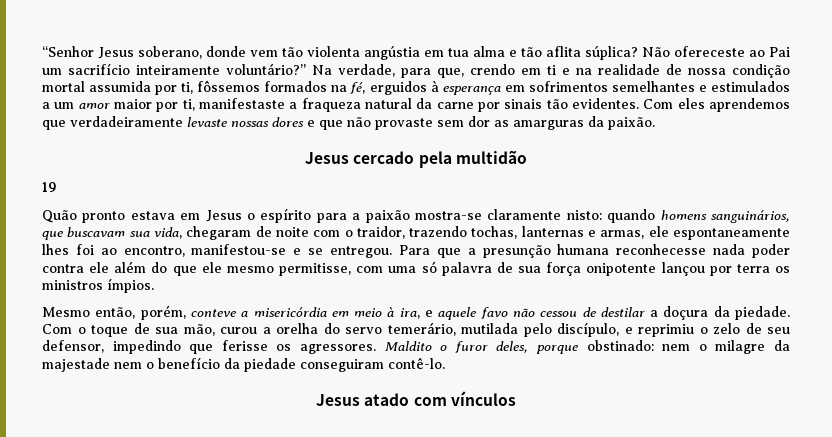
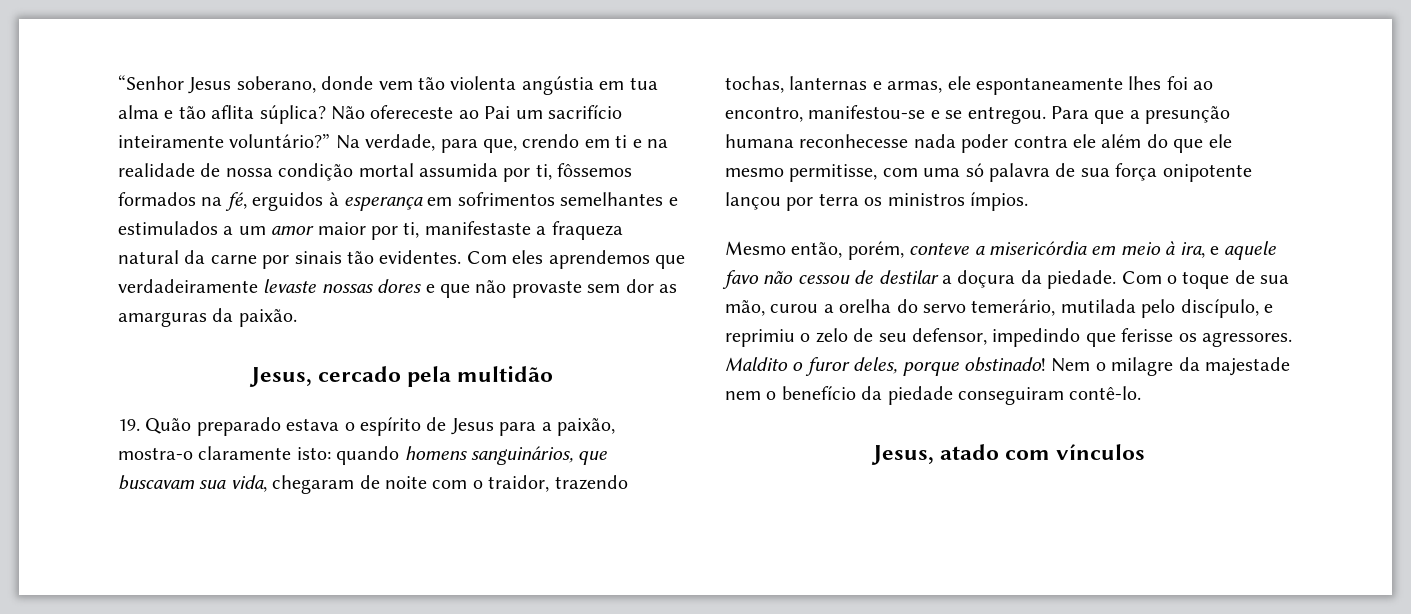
- Jesus cercado pela multidão
+ Jesus, cercado pela multidão
- 19
- Quão pronto estava em Jesus o espírito para a paixão mostra-se claramente nisto: quando homens sanguinários, que buscavam sua vida, chegaram de noite com o traidor, trazendo tochas, lanternas e armas, ele espontaneamente lhes foi ao encontro, manifestou-se e se entregou.
+ 19. Quão preparado estava o espírito de Jesus para a paixão, mostra-o claramente isto: quando homens sanguinários, que buscavam sua vida, chegaram de noite com o traidor, trazendo tochas, lanternas e armas, ele espontaneamente lhes foi ao encontro, manifestou-se e se entregou.
- Maldito o furor deles, porque obstinado: nem o milagre da majestade nem o benefício da piedade conseguiram contê-lo.
+ Maldito o furor deles, porque obstinado! Nem o milagre da majestade nem o benefício da piedade conseguiram contê-lo.
- Jesus atado com vínculos
+ Jesus, atado com vínculos

